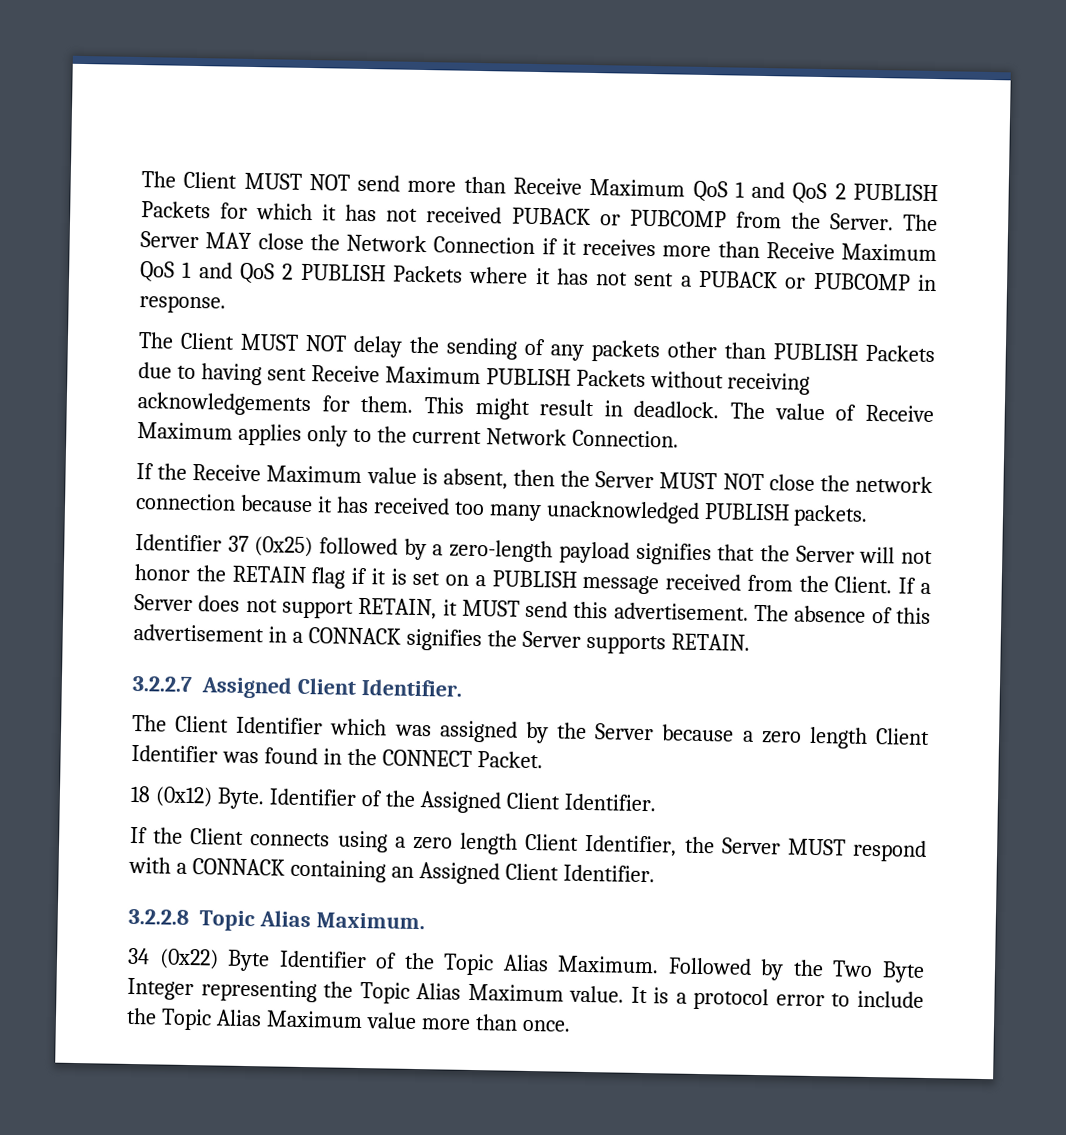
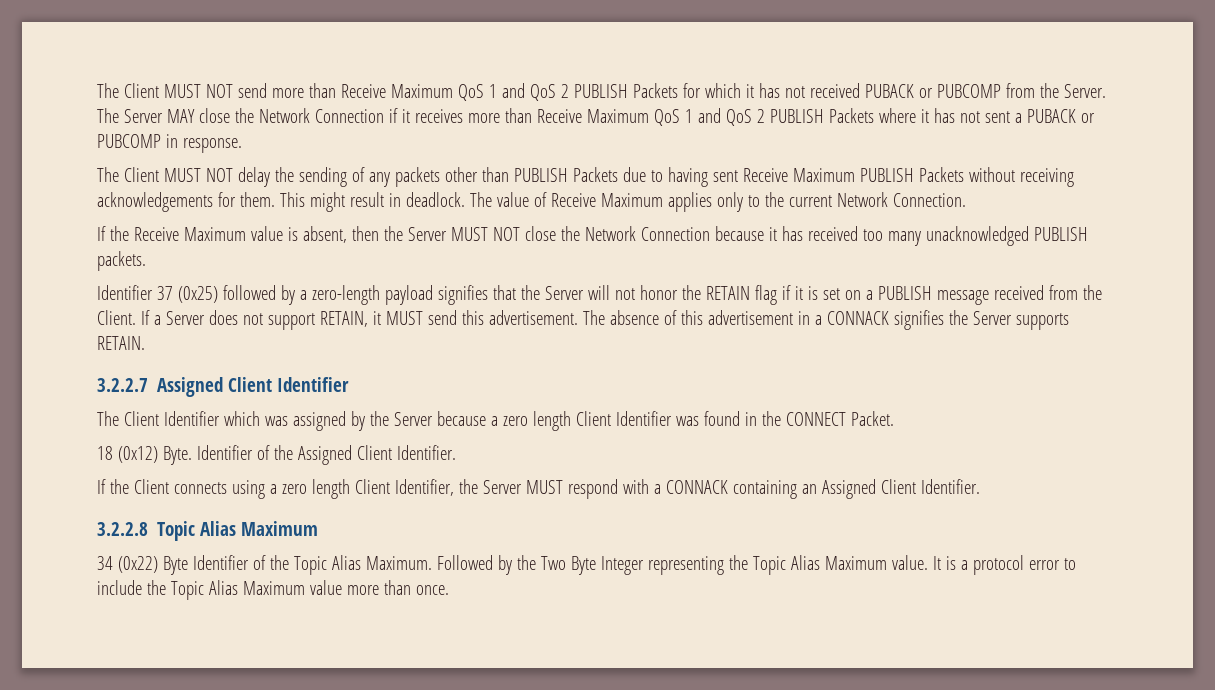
- If the Receive Maximum value is absent, then the Server MUST NOT close the network connection because it has received too many unacknowledged PUBLISH packets.
+ If the Receive Maximum value is absent, then the Server MUST NOT close the Network Connection because it has received too many unacknowledged PUBLISH packets.
- 3.2.2.7 Assigned Client Identifier.
+ 3.2.2.7 Assigned Client Identifier
- 3.2.2.8 Topic Alias Maximum.
+ 3.2.2.8 Topic Alias Maximum

